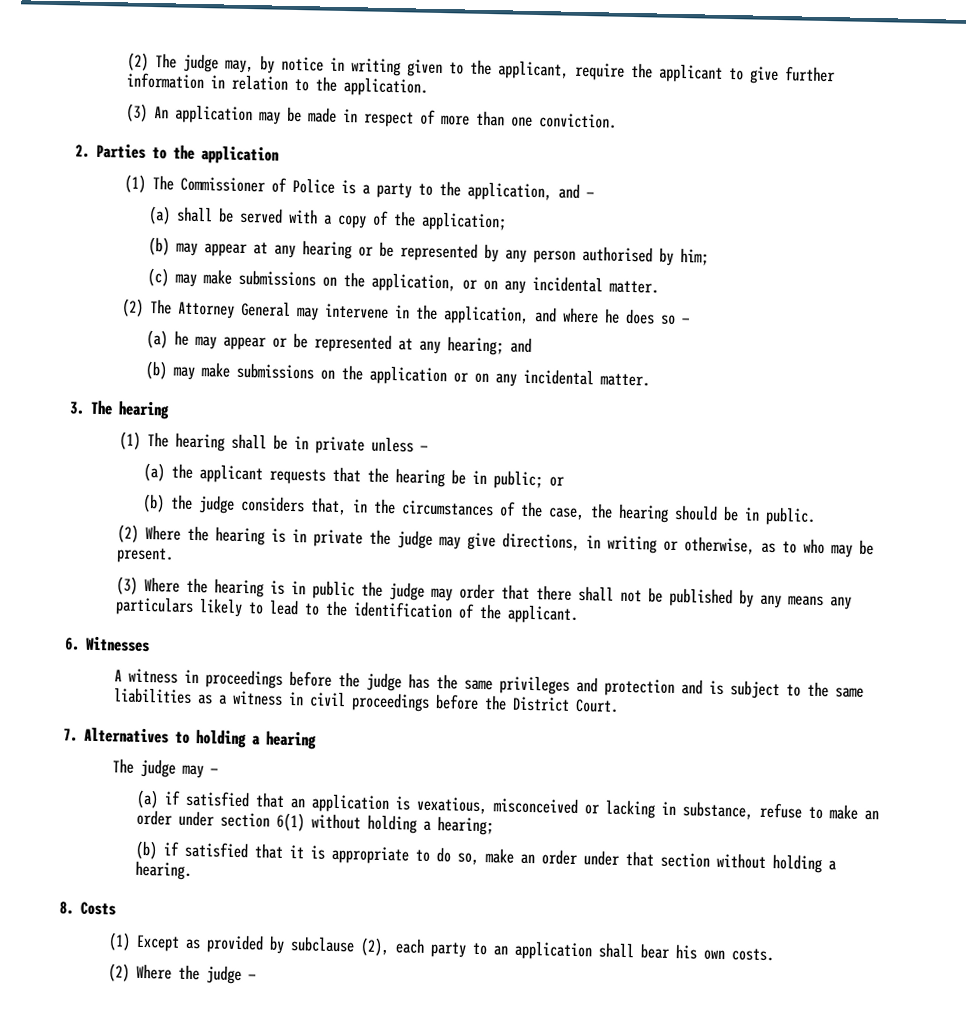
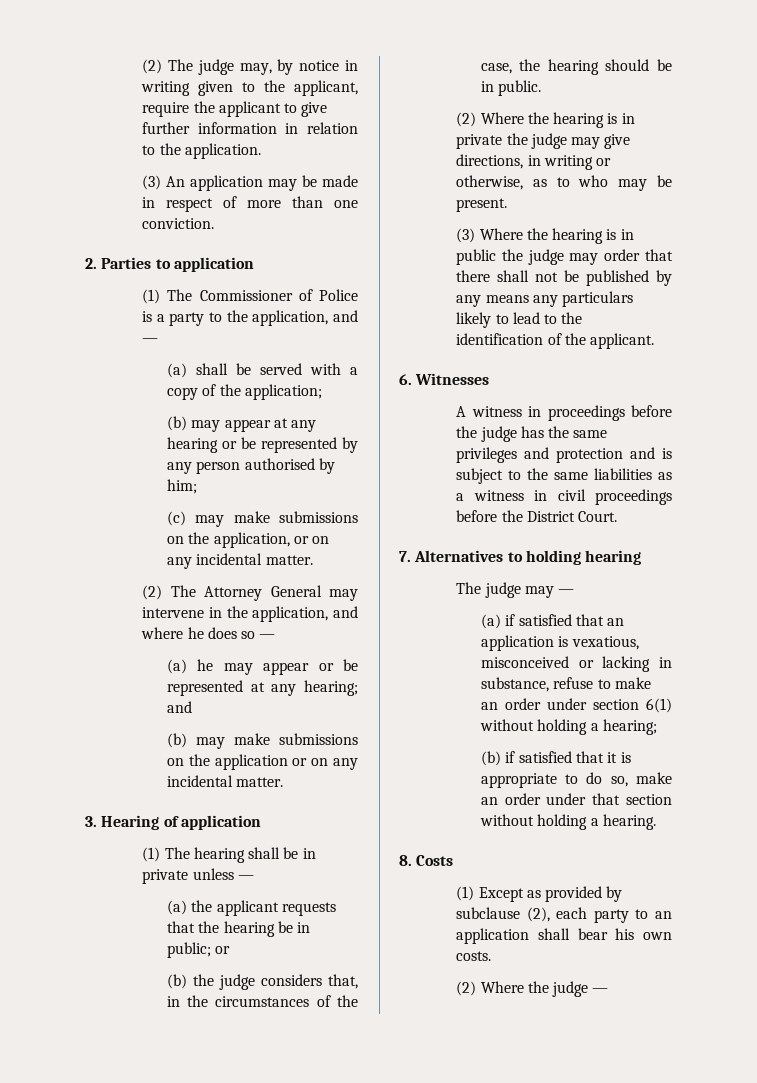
- 2. Parties to the application
+ 2. Parties to application
- 3. The hearing
+ 3. Hearing of application
- 7. Alternatives to holding a hearing
+ 7. Alternatives to holding hearing

